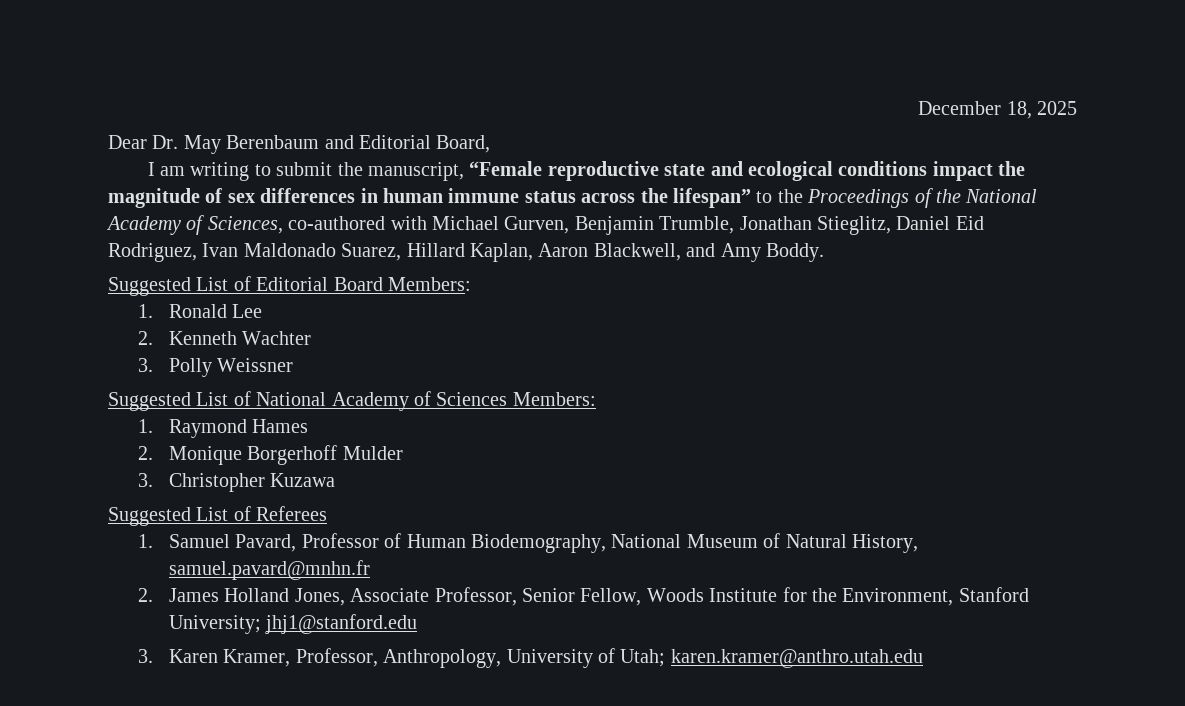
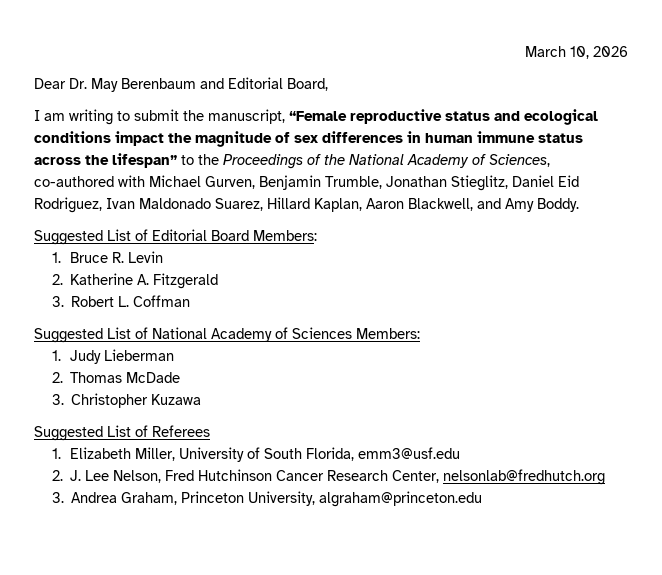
- December 18, 2025
+ March 10, 2026
- I am writing to submit the manuscript, “Female reproductive state and ecological conditions impact the magnitude of sex differences in human immune status across the lifespan” to the Proceedings of the National Academy of Sciences, co-authored with Michael Gurven, Benjamin Trumble, Jonathan Stieglitz, Daniel Eid Rodriguez, Ivan Maldonado Suarez, Hillard Kaplan, Aaron Blackwell, and Amy Boddy.
+ I am writing to submit the manuscript, “Female reproductive status and ecological conditions impact the magnitude of sex differences in human immune status across the lifespan” to the Proceedings of the National Academy of Sciences, co-authored with Michael Gurven, Benjamin Trumble, Jonathan Stieglitz, Daniel Eid Rodriguez, Ivan Maldonado Suarez, Hillard Kaplan, Aaron Blackwell, and Amy Boddy.
- 1. Ronald Lee
- 2. Kenneth Wachter
- 3. Polly Weissner
+ 1. Bruce R. Levin
+ 2. Katherine A. Fitzgerald
+ 3. Robert L. Coffman
- 1. Raymond Hames
- 2. Monique Borgerhoff Mulder
+ 1. Judy Lieberman
+ 2. Thomas McDade
- 1. Samuel Pavard, Professor of Human Biodemography, National Museum of Natural History, samuel.pavard@mnhn.fr
- 2. James Holland Jones, Associate Professor, Senior Fellow, Woods Institute for the Environment, Stanford University; jhj1@stanford.edu
- 3. Karen Kramer, Professor, Anthropology, University of Utah; karen.kramer@anthro.utah.edu
+ 1. Elizabeth Miller, University of South Florida, emm3@usf.edu
+ 2. J. Lee Nelson, Fred Hutchinson Cancer Research Center, nelsonlab@fredhutch.org
+ 3. Andrea Graham, Princeton University, algraham@princeton.edu

